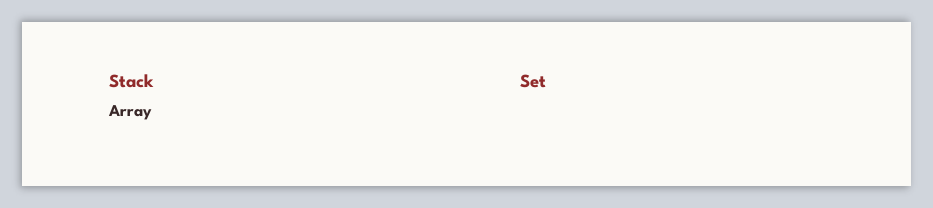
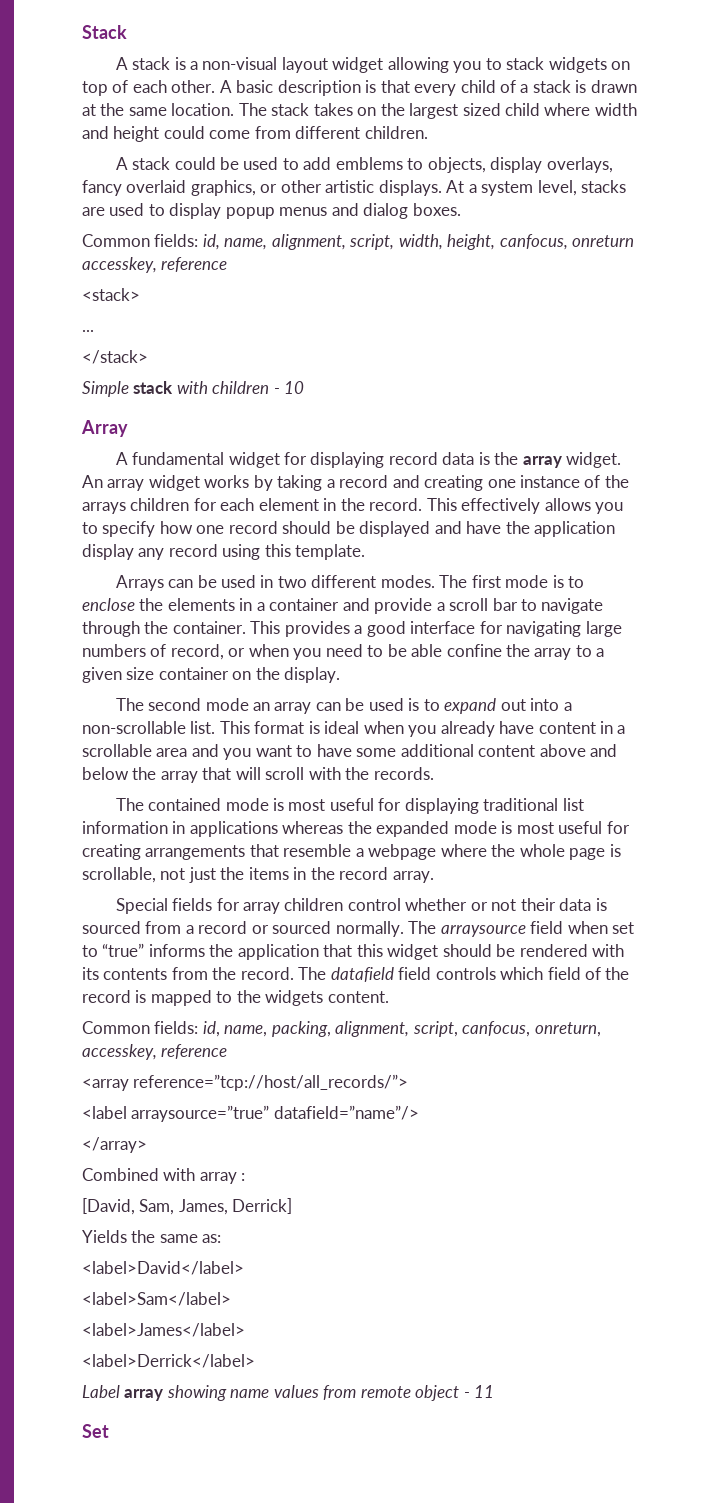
+ A stack is a non-visual layout widget allowing you to stack widgets on top of each other. A basic description is that every child of a stack is drawn at the same location. The stack takes on the largest sized child where width and height could come from different children.
+ A stack could be used to add emblems to objects, display overlays, fancy overlaid graphics, or other artistic displays. At a system level, stacks are used to display popup menus and dialog boxes.
+ Common fields: id, name, alignment, script, width, height, canfocus, onreturn accesskey, reference
+ <stack>
+ ...
+ </stack>
+ Simple stack with children - 10
  Array
+ A fundamental widget for displaying record data is the array widget. An array widget works by taking a record and creating one instance of the arrays children for each element in the record. This effectively allows you to specify how one record should be displayed and have the application display any record using this template.
+ Arrays can be used in two different modes. The first mode is to enclose the elements in a container and provide a scroll bar to navigate through the container. This provides a good interface for navigating large numbers of record, or when you need to be able confine the array to a given size container on the display.
+ The second mode an array can be used is to expand out into a non-scrollable list. This format is ideal when you already have content in a scrollable area and you want to have some additional content above and below the array that will scroll with the records.
+ The contained mode is most useful for displaying traditional list information in applications whereas the expanded mode is most useful for creating arrangements that resemble a webpage where the whole page is scrollable, not just the items in the record array.
+ Special fields for array children control whether or not their data is sourced from a record or sourced normally. The arraysource field when set to “true” informs the application that this widget should be rendered with its contents from the record. The datafield field controls which field of the record is mapped to the widgets content.
+ Common fields: id, name, packing, alignment, script, canfocus, onreturn, accesskey, reference
+ <array reference=”tcp://host/all_records/”>
+ <label arraysource=”true” datafield=”name”/>
+ </array>
+ Combined with array :
+ [David, Sam, James, Derrick]
+ Yields the same as:
+ <label>David</label>
+ <label>Sam</label>
+ <label>James</label>
+ <label>Derrick</label>
+ Label array showing name values from remote object - 11

